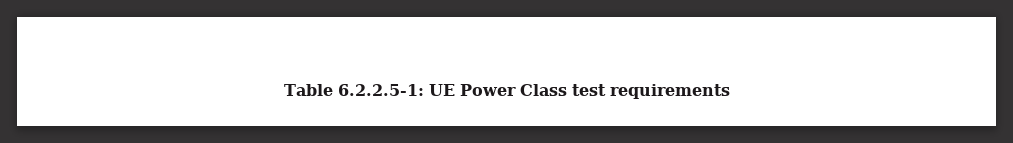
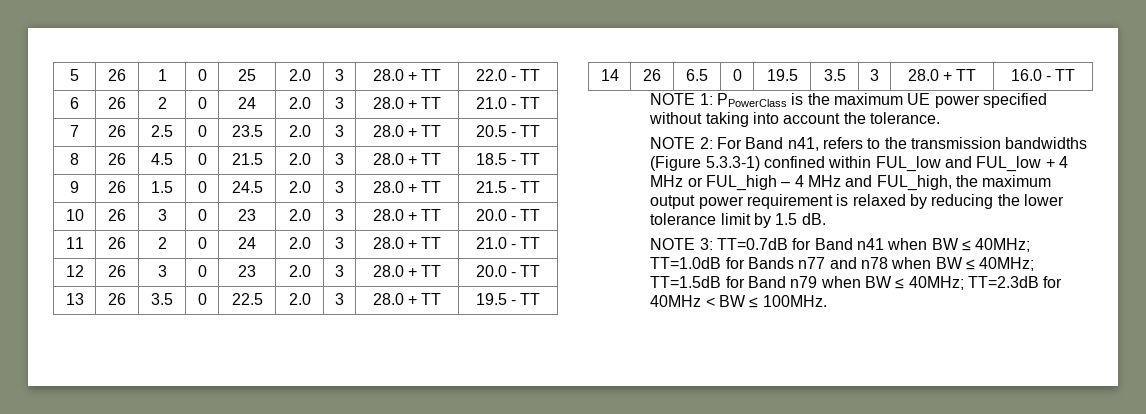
- Table 6.2.2.5-1: UE Power Class test requirements
+ 5 | 26 | 1 | 0 | 25 | 2.0 | 3 | 28.0 + TT | 22.0 - TT
+ 6 | 26 | 2 | 0 | 24 | 2.0 | 3 | 28.0 + TT | 21.0 - TT
+ 7 | 26 | 2.5 | 0 | 23.5 | 2.0 | 3 | 28.0 + TT | 20.5 - TT
+ 8 | 26 | 4.5 | 0 | 21.5 | 2.0 | 3 | 28.0 + TT | 18.5 - TT
+ 9 | 26 | 1.5 | 0 | 24.5 | 2.0 | 3 | 28.0 + TT | 21.5 - TT
+ 10 | 26 | 3 | 0 | 23 | 2.0 | 3 | 28.0 + TT | 20.0 - TT
+ 11 | 26 | 2 | 0 | 24 | 2.0 | 3 | 28.0 + TT | 21.0 - TT
+ 12 | 26 | 3 | 0 | 23 | 2.0 | 3 | 28.0 + TT | 20.0 - TT
+ 13 | 26 | 3.5 | 0 | 22.5 | 2.0 | 3 | 28.0 + TT | 19.5 - TT
+ 14 | 26 | 6.5 | 0 | 19.5 | 3.5 | 3 | 28.0 + TT | 16.0 - TT
+ NOTE 1: PPowerClass is the maximum UE power specified without taking into account the tolerance.
+ NOTE 2: For Band n41, refers to the transmission bandwidths (Figure 5.3.3-1) confined within FUL_low and FUL_low + 4 MHz or FUL_high – 4 MHz and FUL_high, the maximum output power requirement is relaxed by reducing the lower tolerance limit by 1.5 dB.
+ NOTE 3: TT=0.7dB for Band n41 when BW ≤ 40MHz; TT=1.0dB for Bands n77 and n78 when BW ≤ 40MHz; TT=1.5dB for Band n79 when BW ≤ 40MHz; TT=2.3dB for 40MHz < BW ≤ 100MHz.

